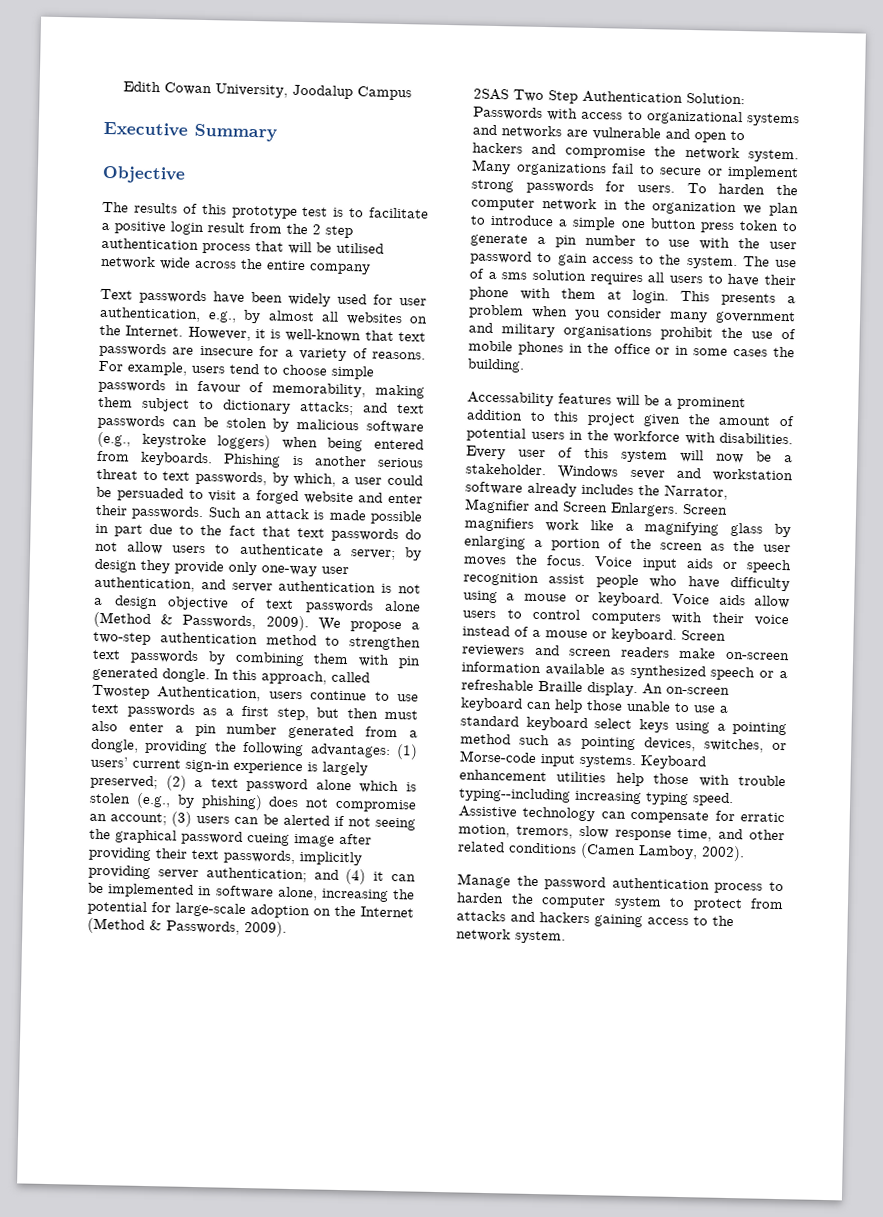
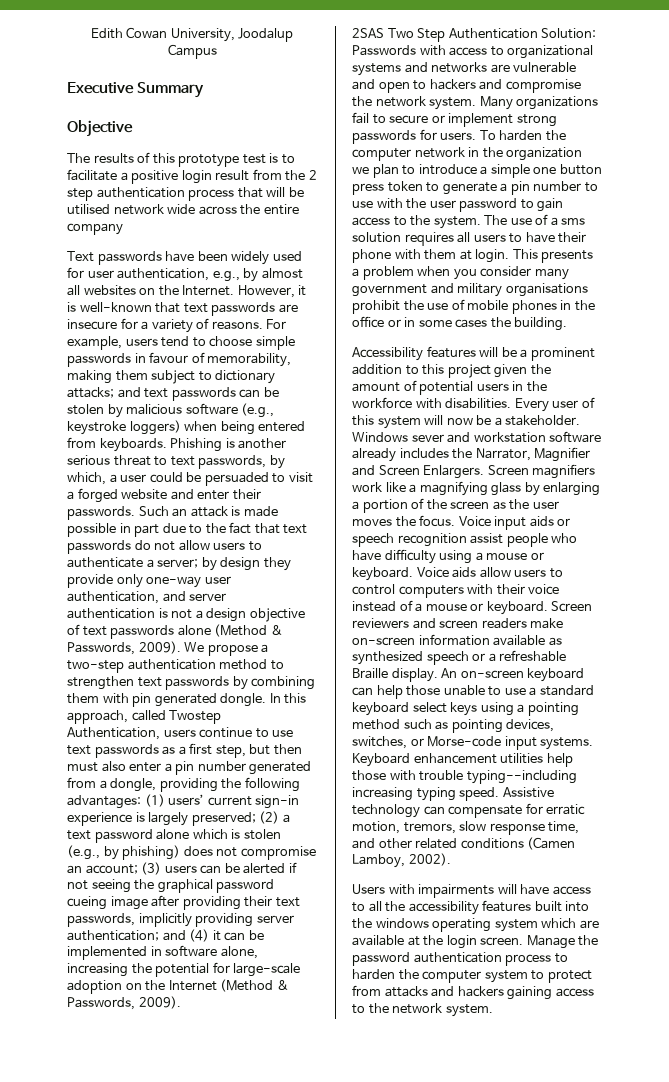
- Accessability features will be a prominent addition to this project given the amount of potential users in the workforce with disabilities.
+ Accessibility features will be a prominent addition to this project given the amount of potential users in the workforce with disabilities.
+ Users with impairments will have access to all the accessibility features built into the windows operating system which are available at the login screen.

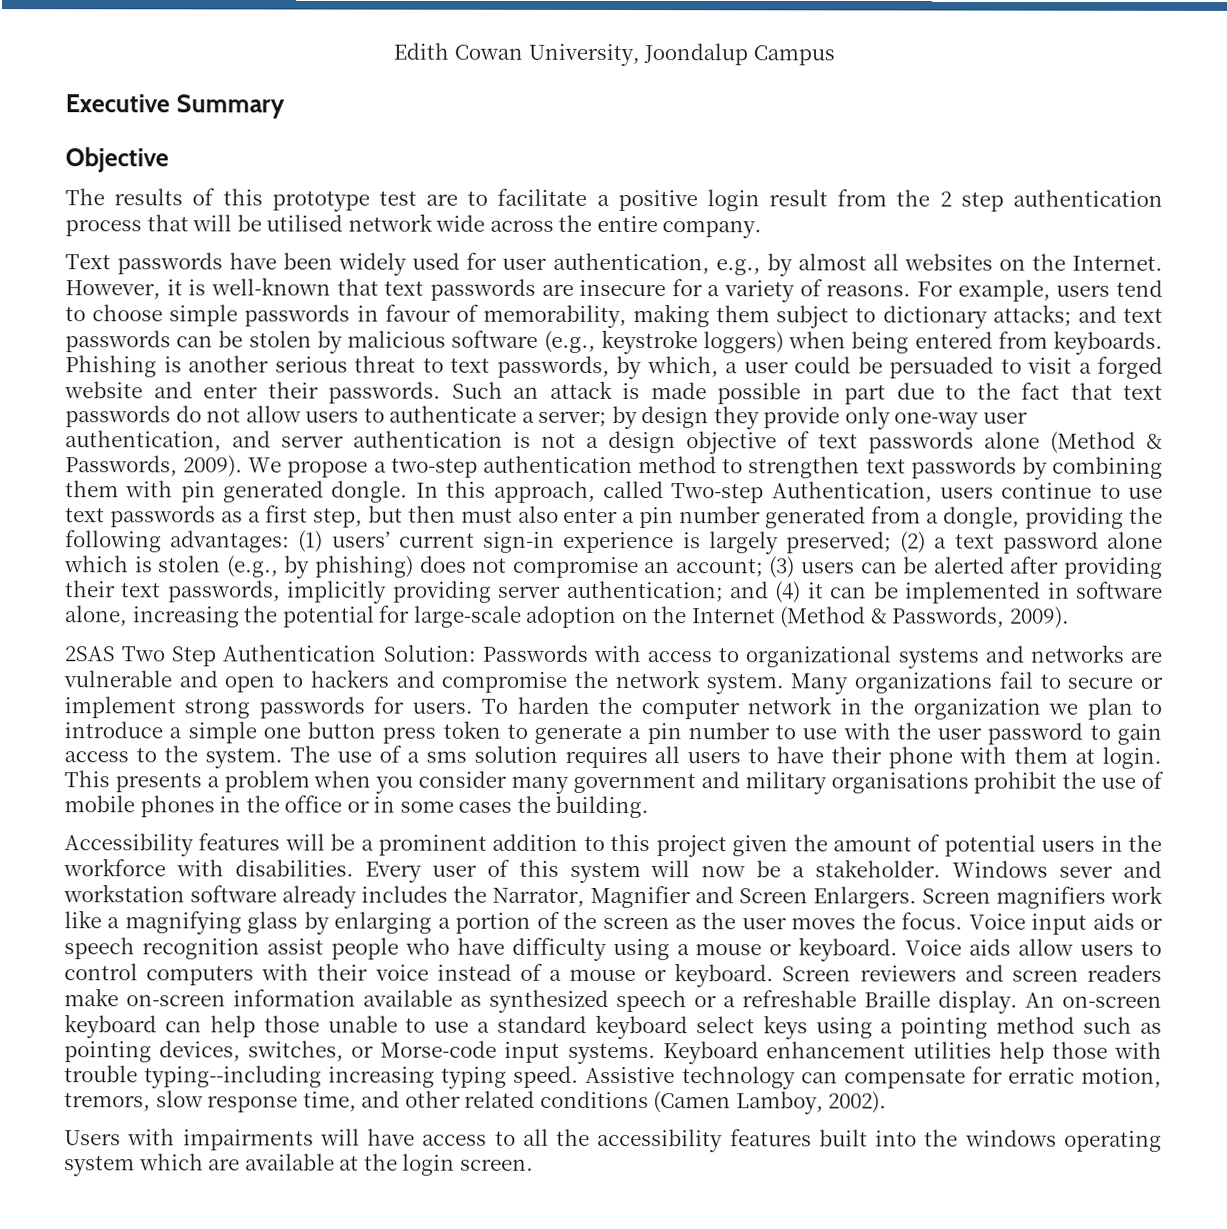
- Edith Cowan University, Joodalup Campus
+ Edith Cowan University, Joondalup Campus
- The results of this prototype test is to facilitate a positive login result from the 2 step authentication process that will be utilised network wide across the entire company
+ The results of this prototype test are to facilitate a positive login result from the 2 step authentication process that will be utilised network wide across the entire company.
- In this approach, called Twostep Authentication, users continue to use text passwords as a first step, but then must also enter a pin number generated from a dongle, providing the following advantages:
+ In this approach, called Two-step Authentication, users continue to use text passwords as a first step, but then must also enter a pin number generated from a dongle, providing the following advantages:
- (3) users can be alerted if not seeing the graphical password cueing image after providing their text passwords, implicitly providing server authentication;
+ (3) users can be alerted after providing their text passwords, implicitly providing server authentication;
- Manage the password authentication process to harden the computer system to protect from attacks and hackers gaining access to the network system.

